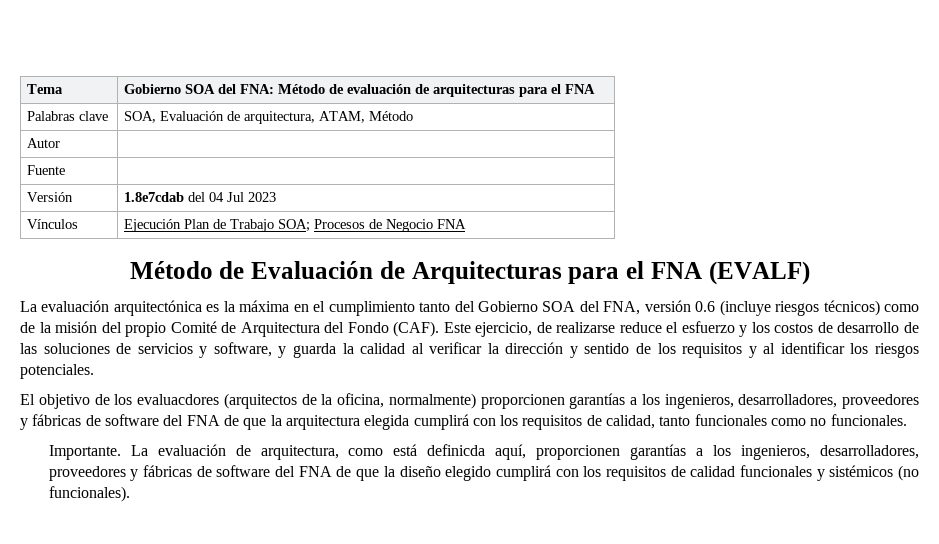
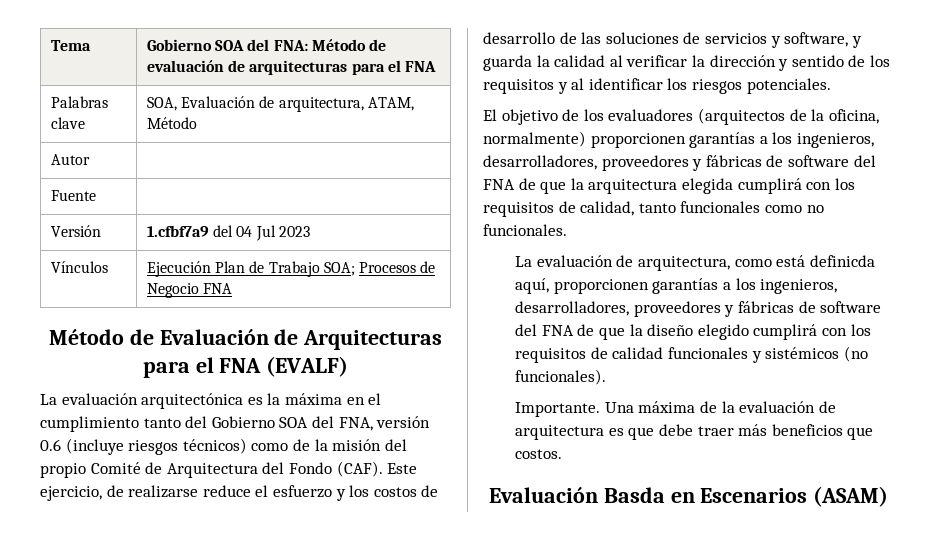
- Versión | 1.8e7cdab del 04 Jul 2023
+ Versión | 1.cfbf7a9 del 04 Jul 2023
- El objetivo de los evaluacdores (arquitectos de la oficina, normalmente) proporcionen garantías a los ingenieros, desarrolladores, proveedores y fábricas de software del FNA de que la arquitectura elegida cumplirá con los requisitos de calidad, tanto funcionales como no funcionales.
+ El objetivo de los evaluadores (arquitectos de la oficina, normalmente) proporcionen garantías a los ingenieros, desarrolladores, proveedores y fábricas de software del FNA de que la arquitectura elegida cumplirá con los requisitos de calidad, tanto funcionales como no funcionales.
- Importante.
+ Importante. Una máxima de la evaluación de arquitectura es que debe traer más beneficios que costos.
+ Evaluación Basda en Escenarios (ASAM)

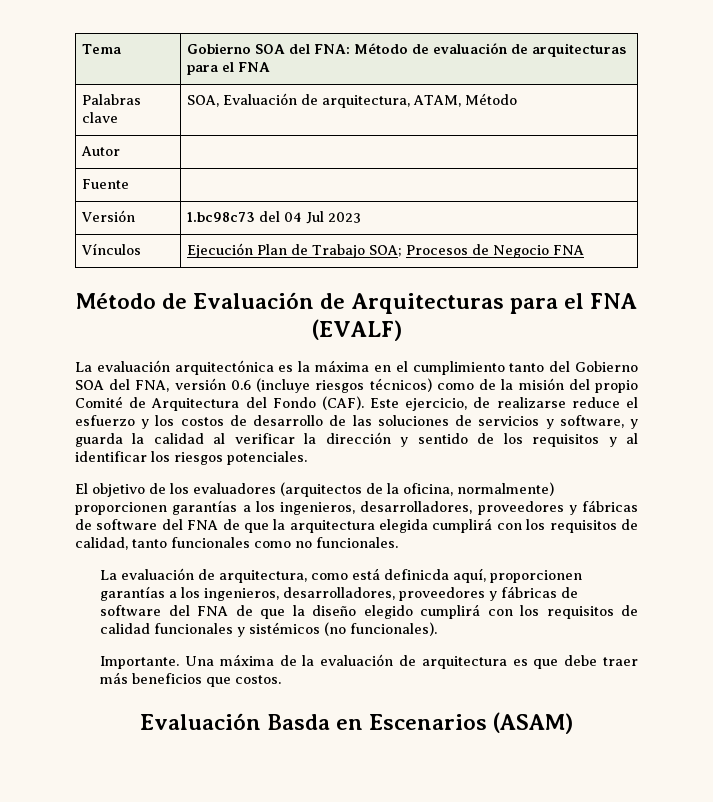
- Versión | 1.cfbf7a9 del 04 Jul 2023
+ Versión | 1.bc98c73 del 04 Jul 2023

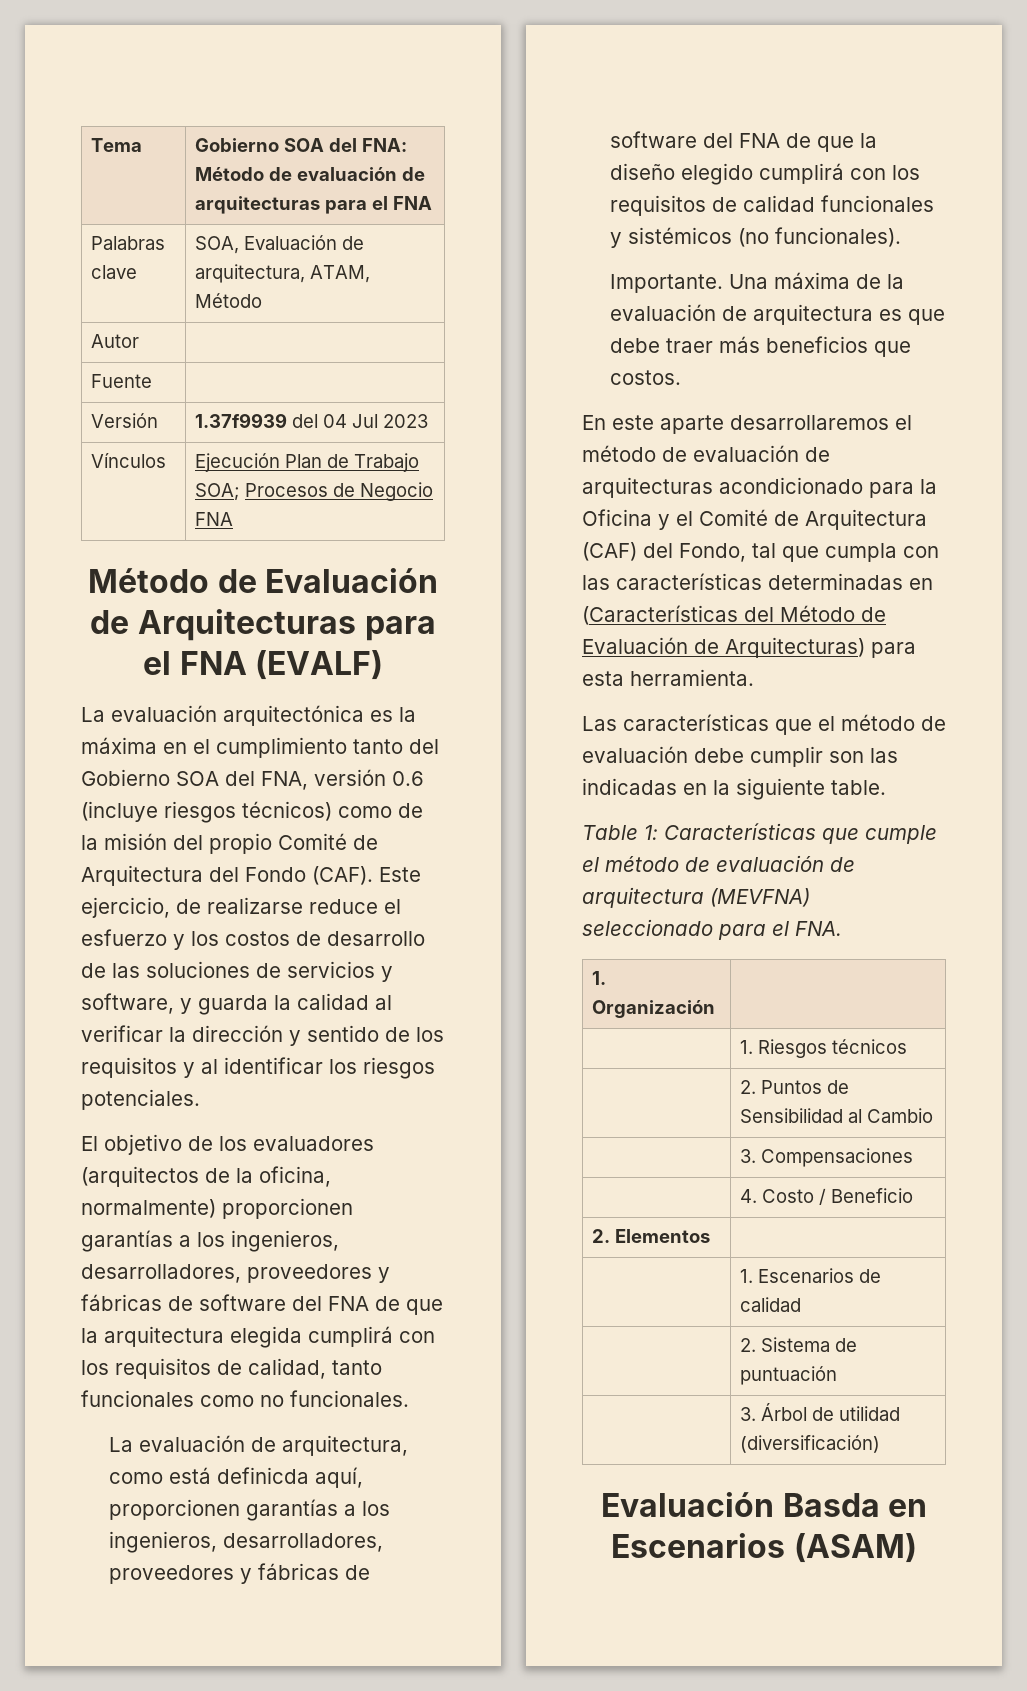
- Versión | 1.bc98c73 del 04 Jul 2023
+ Versión | 1.37f9939 del 04 Jul 2023
+ En este aparte desarrollaremos el método de evaluación de arquitecturas acondicionado para la Oficina y el Comité de Arquitectura (CAF) del Fondo, tal que cumpla con las características determinadas en (Características del Método de Evaluación de Arquitecturas) para esta herramienta.
+ Las características que el método de evaluación debe cumplir son las indicadas en la siguiente table.
+ Table 1: Características que cumple el método de evaluación de arquitectura (MEVFNA) seleccionado para el FNA.
+ 1. Organización |
+ | 1. Riesgos técnicos
+ | 2. Puntos de Sensibilidad al Cambio
+ | 3. Compensaciones
+ | 4. Costo / Beneficio
+ 2. Elementos |
+ | 1. Escenarios de calidad
+ | 2. Sistema de puntuación
+ | 3. Árbol de utilidad (diversificación)

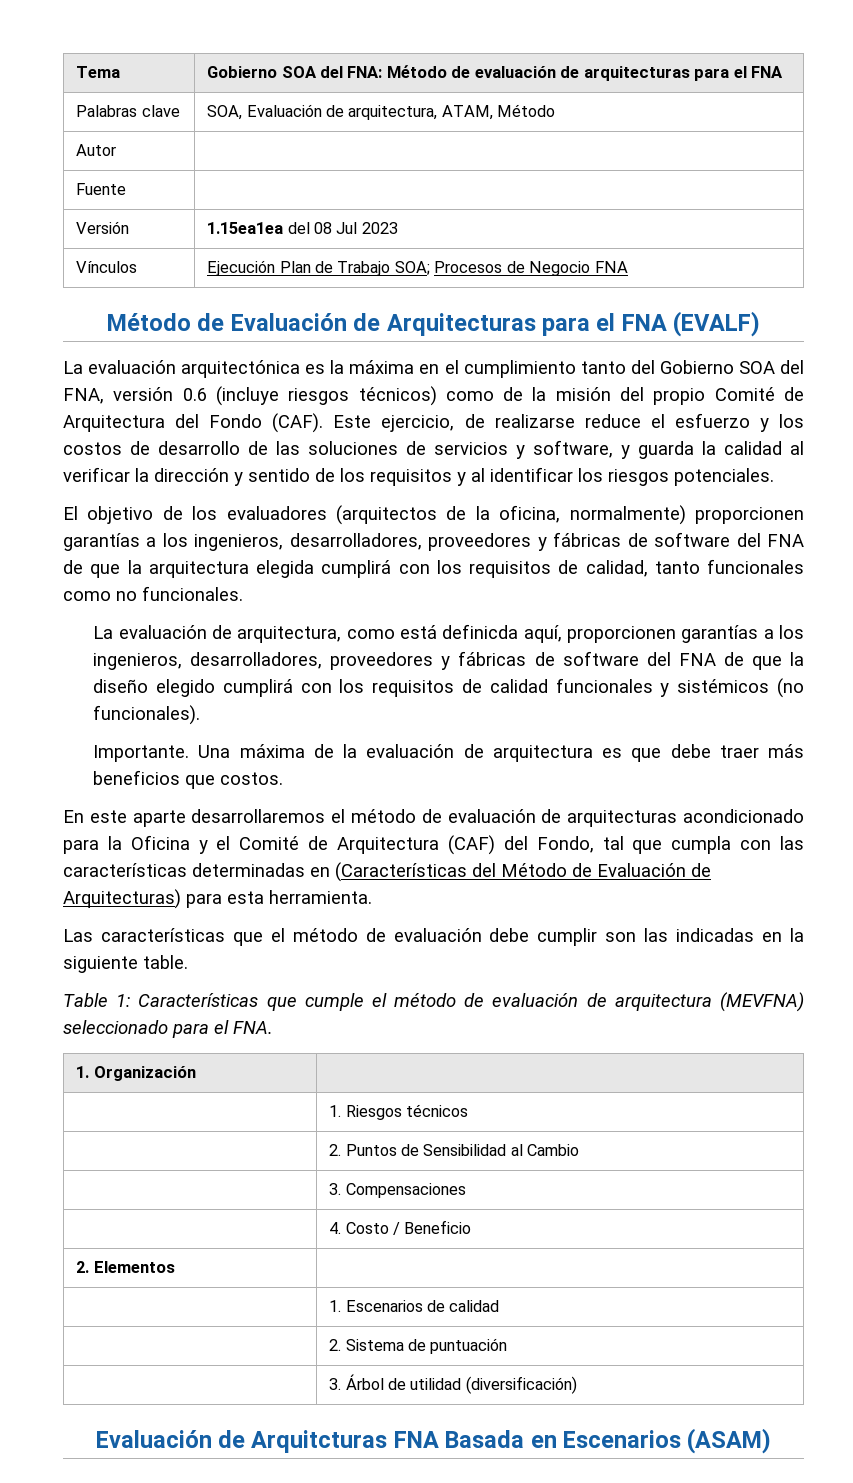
- Versión | 1.37f9939 del 04 Jul 2023
+ Versión | 1.15ea1ea del 08 Jul 2023
- Evaluación Basda en Escenarios (ASAM)
+ Evaluación de Arquitcturas FNA Basada en Escenarios (ASAM)

